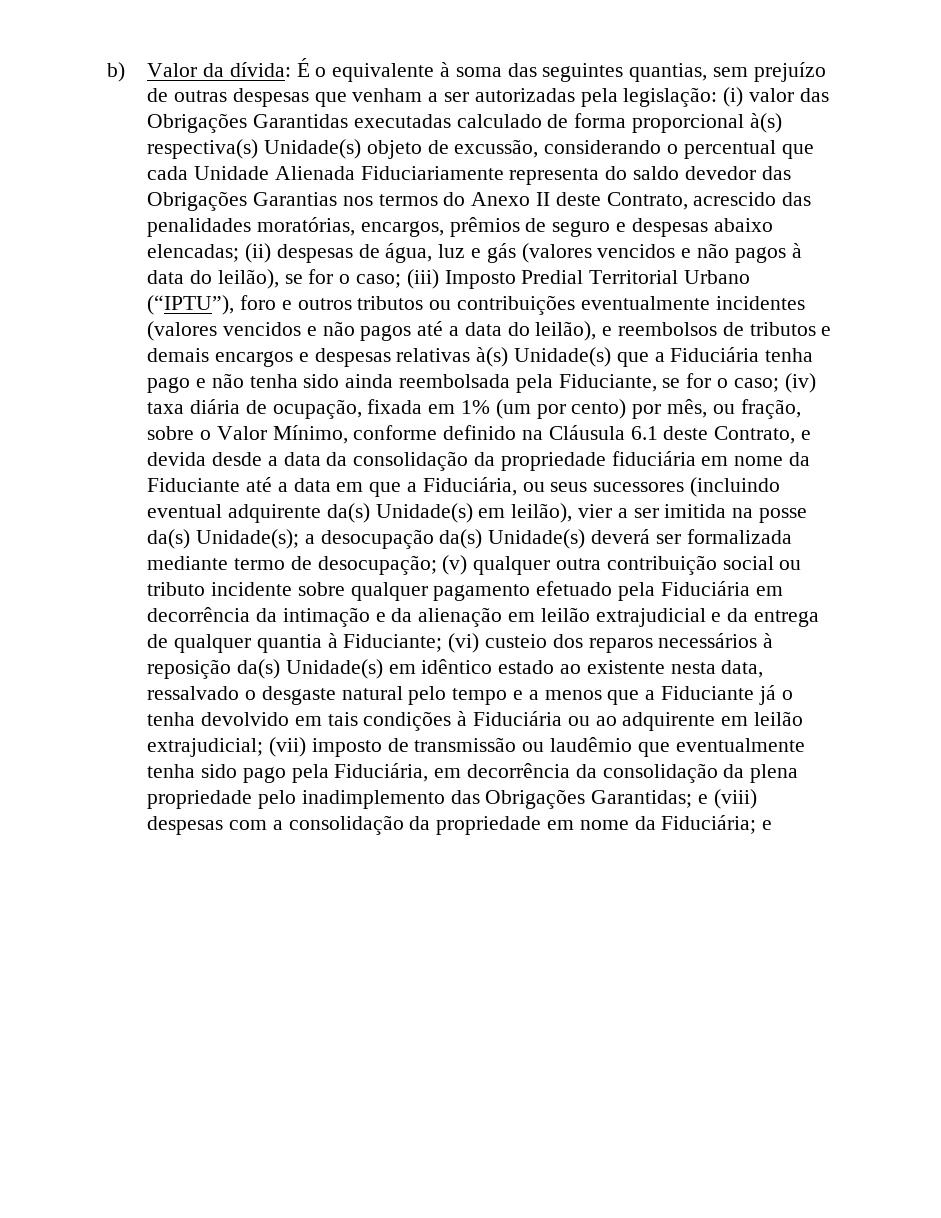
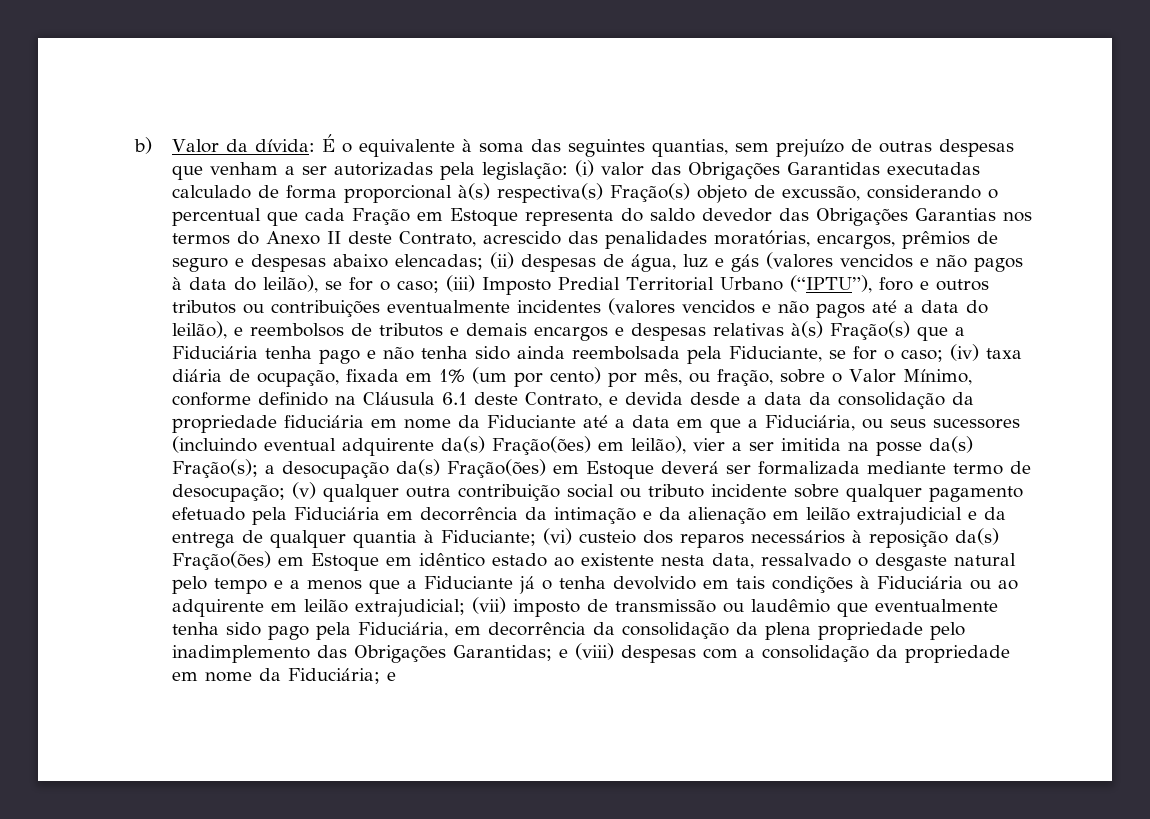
- (i) valor das Obrigações Garantidas executadas calculado de forma proporcional à(s) respectiva(s) Unidade(s) objeto de excussão, considerando o percentual que cada Unidade Alienada Fiduciariamente representa do saldo devedor das Obrigações Garantias nos termos do Anexo II deste Contrato, acrescido das penalidades moratórias, encargos, prêmios de seguro e despesas abaixo elencadas;
+ (i) valor das Obrigações Garantidas executadas calculado de forma proporcional à(s) respectiva(s) Fração(s) objeto de excussão, considerando o percentual que cada Fração em Estoque representa do saldo devedor das Obrigações Garantias nos termos do Anexo II deste Contrato, acrescido das penalidades moratórias, encargos, prêmios de seguro e despesas abaixo elencadas;
- (iii) Imposto Predial Territorial Urbano (“IPTU”), foro e outros tributos ou contribuições eventualmente incidentes (valores vencidos e não pagos até a data do leilão), e reembolsos de tributos e demais encargos e despesas relativas à(s) Unidade(s) que a Fiduciária tenha pago e não tenha sido ainda reembolsada pela Fiduciante, se for o caso;
+ (iii) Imposto Predial Territorial Urbano (“IPTU”), foro e outros tributos ou contribuições eventualmente incidentes (valores vencidos e não pagos até a data do leilão), e reembolsos de tributos e demais encargos e despesas relativas à(s) Fração(s) que a Fiduciária tenha pago e não tenha sido ainda reembolsada pela Fiduciante, se for o caso;
- (iv) taxa diária de ocupação, fixada em 1% (um por cento) por mês, ou fração, sobre o Valor Mínimo, conforme definido na Cláusula 6.1 deste Contrato, e devida desde a data da consolidação da propriedade fiduciária em nome da Fiduciante até a data em que a Fiduciária, ou seus sucessores (incluindo eventual adquirente da(s) Unidade(s) em leilão), vier a ser imitida na posse da(s) Unidade(s);
+ (iv) taxa diária de ocupação, fixada em 1% (um por cento) por mês, ou fração, sobre o Valor Mínimo, conforme definido na Cláusula 6.1 deste Contrato, e devida desde a data da consolidação da propriedade fiduciária em nome da Fiduciante até a data em que a Fiduciária, ou seus sucessores (incluindo eventual adquirente da(s) Fração(ões) em leilão), vier a ser imitida na posse da(s) Fração(s);
- a desocupação da(s) Unidade(s) deverá ser formalizada mediante termo de desocupação;
+ a desocupação da(s) Fração(ões) em Estoque deverá ser formalizada mediante termo de desocupação;
- (vi) custeio dos reparos necessários à reposição da(s) Unidade(s) em idêntico estado ao existente nesta data, ressalvado o desgaste natural pelo tempo e a menos que a Fiduciante já o tenha devolvido em tais condições à Fiduciária ou ao adquirente em leilão extrajudicial;
+ (vi) custeio dos reparos necessários à reposição da(s) Fração(ões) em Estoque em idêntico estado ao existente nesta data, ressalvado o desgaste natural pelo tempo e a menos que a Fiduciante já o tenha devolvido em tais condições à Fiduciária ou ao adquirente em leilão extrajudicial;

